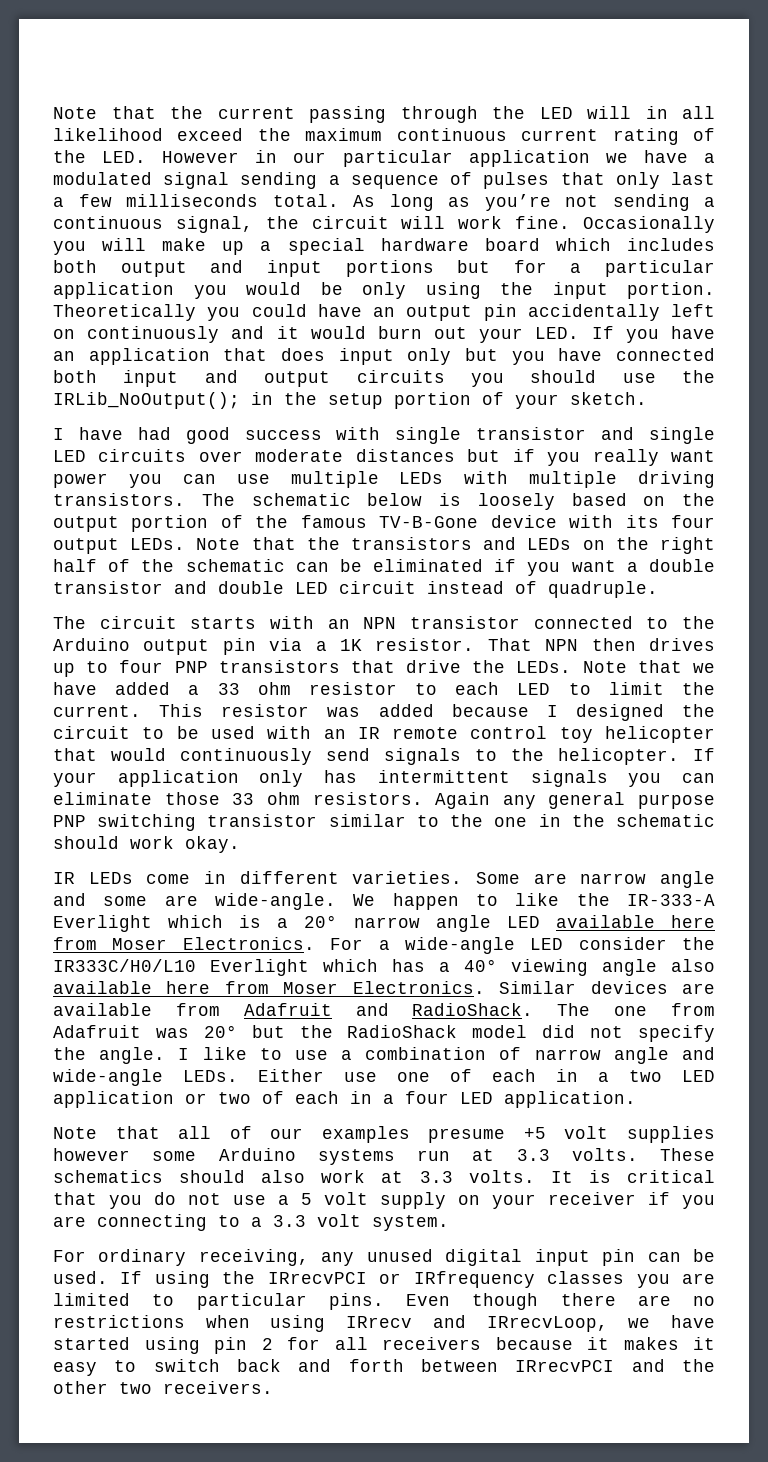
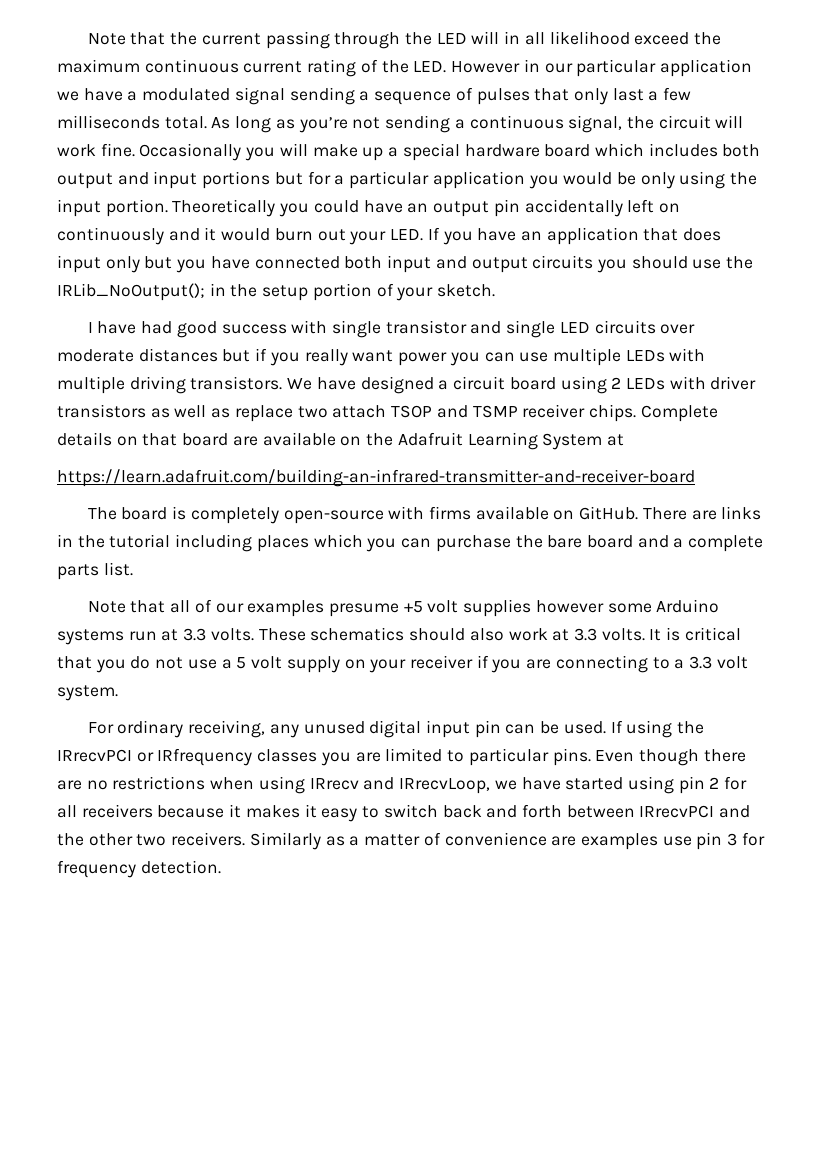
- The schematic below is loosely based on the output portion of the famous TV-B-Gone device with its four output LEDs. Note that the transistors and LEDs on the right half of the schematic can be eliminated if you want a double transistor and double LED circuit instead of quadruple.
- The circuit starts with an NPN transistor connected to the Arduino output pin via a 1K resistor. That NPN then drives up to four PNP transistors that drive the LEDs. Note that we have added a 33 ohm resistor to each LED to limit the current. This resistor was added because I designed the circuit to be used with an IR remote control toy helicopter that would continuously send signals to the helicopter. If your application only has intermittent signals you can eliminate those 33 ohm resistors. Again any general purpose PNP switching transistor similar to the one in the schematic should work okay.
- IR LEDs come in different varieties. Some are narrow angle and some are wide-angle. We happen to like the IR-333-A Everlight which is a 20° narrow angle LED available here from Moser Electronics. For a wide-angle LED consider the IR333C/H0/L10 Everlight which has a 40° viewing angle also available here from Moser Electronics. Similar devices are available from Adafruit and RadioShack. The one from Adafruit was 20° but the RadioShack model did not specify the angle. I like to use a combination of narrow angle and wide-angle LEDs. Either use one of each in a two LED application or two of each in a four LED application.
+ We have designed a circuit board using 2 LEDs with driver transistors as well as replace two attach TSOP and TSMP receiver chips. Complete details on that board are available on the Adafruit Learning System at
+ https://learn.adafruit.com/building-an-infrared-transmitter-and-receiver-board
+ The board is completely open-source with firms available on GitHub. There are links in the tutorial including places which you can purchase the bare board and a complete parts list.
+ Similarly as a matter of convenience are examples use pin 3 for frequency detection.

